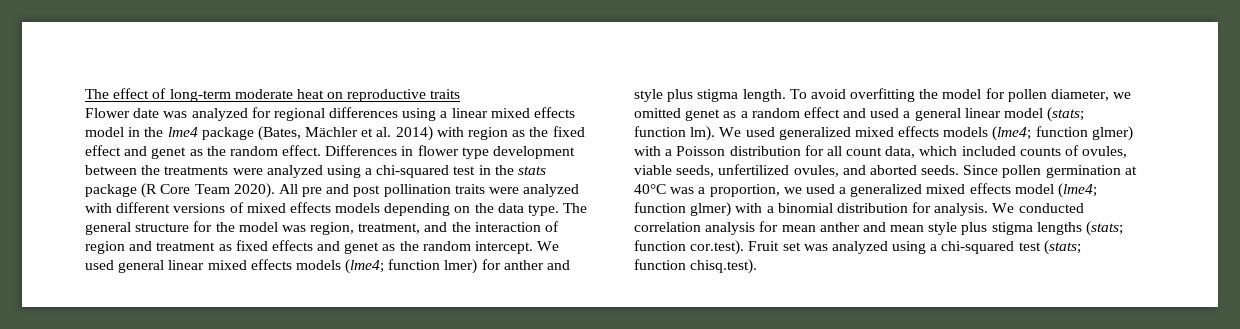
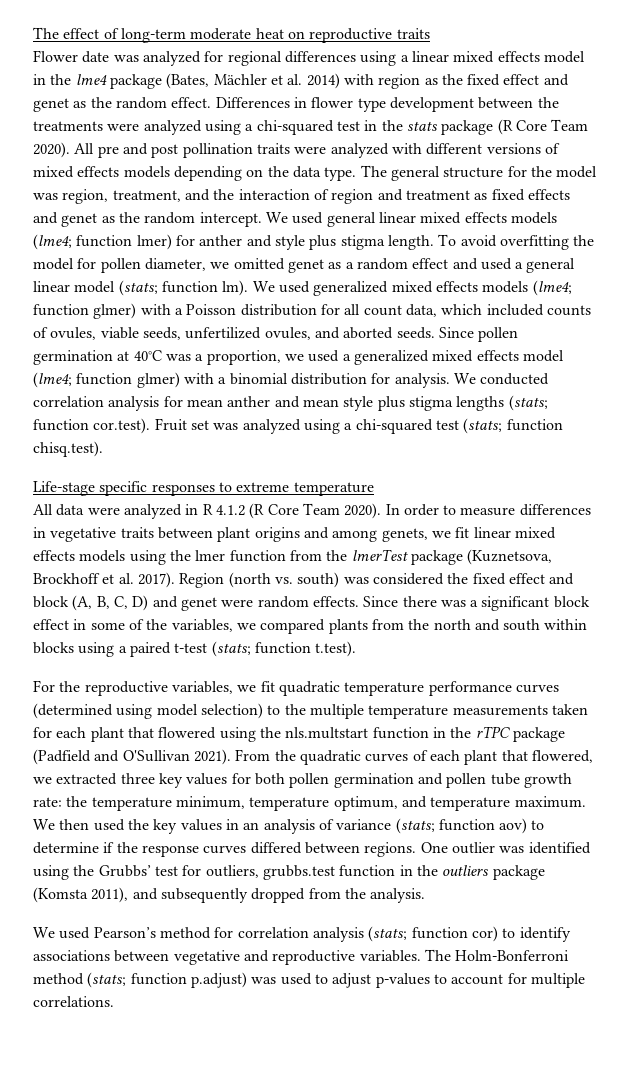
+ Life-stage specific responses to extreme temperature
+ All data were analyzed in R 4.1.2 (R Core Team 2020). In order to measure differences in vegetative traits between plant origins and among genets, we fit linear mixed effects models using the lmer function from the lmerTest package (Kuznetsova, Brockhoff et al. 2017). Region (north vs. south) was considered the fixed effect and block (A, B, C, D) and genet were random effects. Since there was a significant block effect in some of the variables, we compared plants from the north and south within blocks using a paired t-test (stats; function t.test).
+ For the reproductive variables, we fit quadratic temperature performance curves (determined using model selection) to the multiple temperature measurements taken for each plant that flowered using the nls.multstart function in the rTPC package (Padfield and O'Sullivan 2021). From the quadratic curves of each plant that flowered, we extracted three key values for both pollen germination and pollen tube growth rate: the temperature minimum, temperature optimum, and temperature maximum. We then used the key values in an analysis of variance (stats; function aov) to determine if the response curves differed between regions. One outlier was identified using the Grubbs’ test for outliers, grubbs.test function in the outliers package (Komsta 2011), and subsequently dropped from the analysis.
+ We used Pearson’s method for correlation analysis (stats; function cor) to identify associations between vegetative and reproductive variables. The Holm-Bonferroni method (stats; function p.adjust) was used to adjust p-values to account for multiple correlations.

